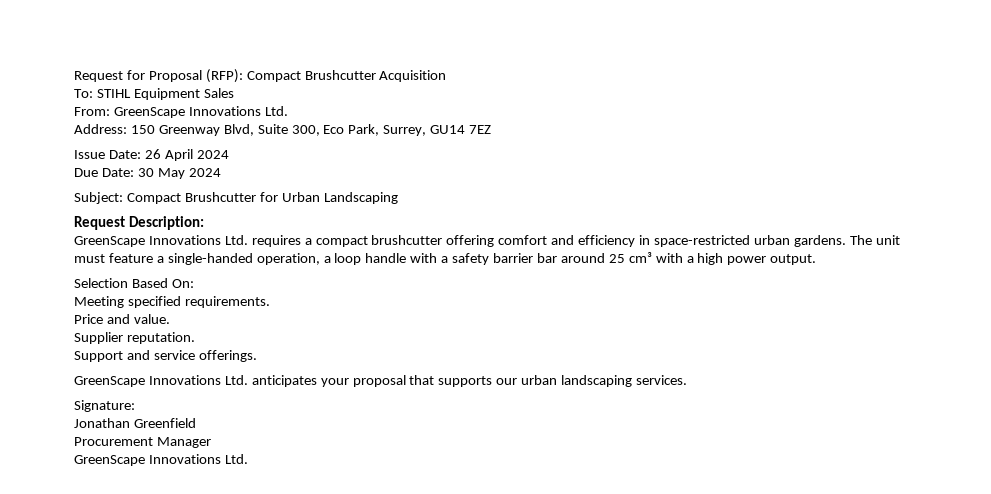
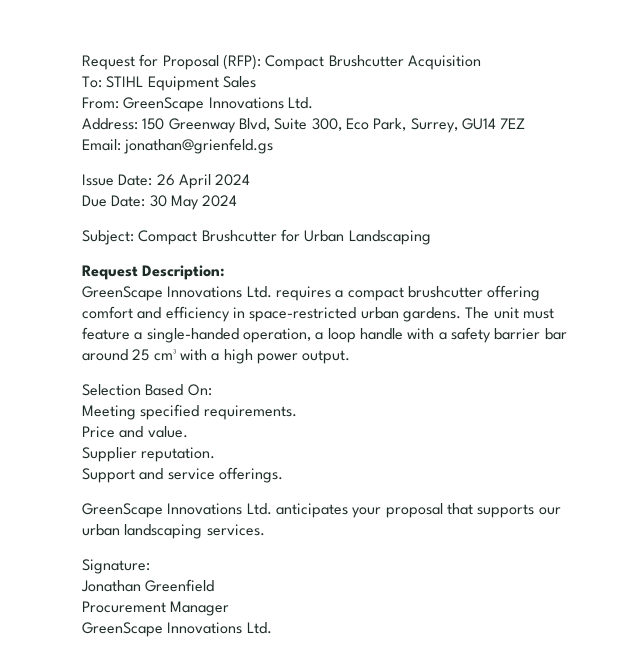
+ Email: jonathan@grienfeld.gs

